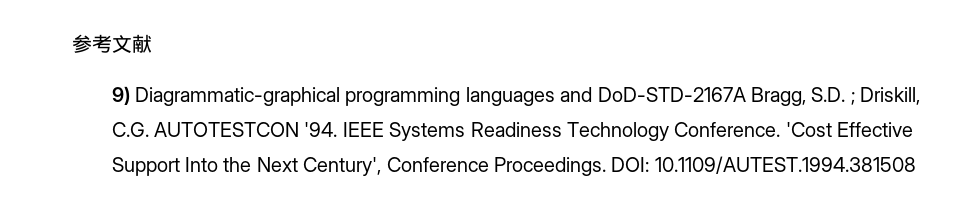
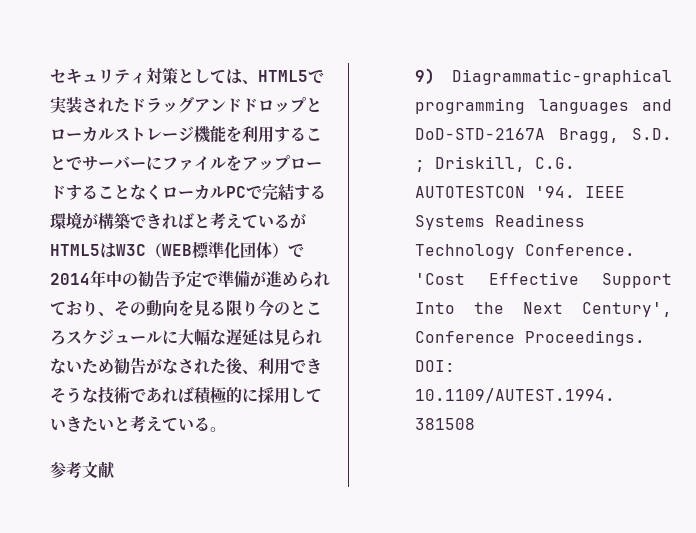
+ セキュリティ対策としては、HTML5で実装されたドラッグアンドドロップとローカルストレージ機能を利用することでサーバーにファイルをアップロードすることなくローカルPCで完結する環境が構築できればと考えているがHTML5はW3C（WEB標準化団体）で2014年中の勧告予定で準備が進められており、その動向を見る限り今のところスケジュールに大幅な遅延は見られないため勧告がなされた後、利用できそうな技術であれば積極的に採用していきたいと考えている。

